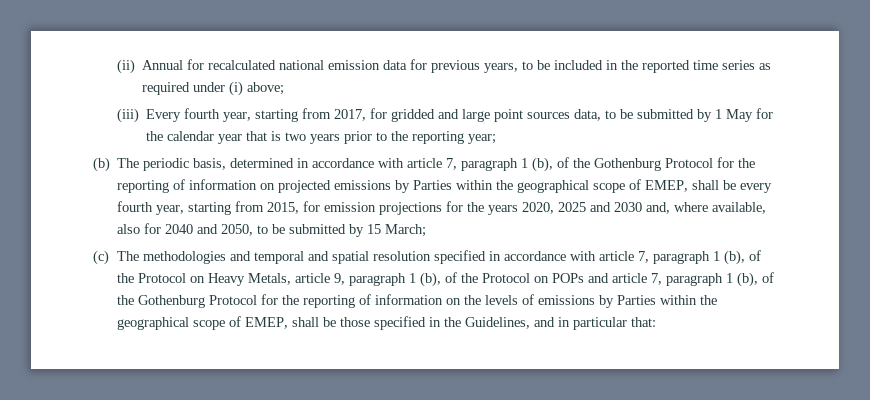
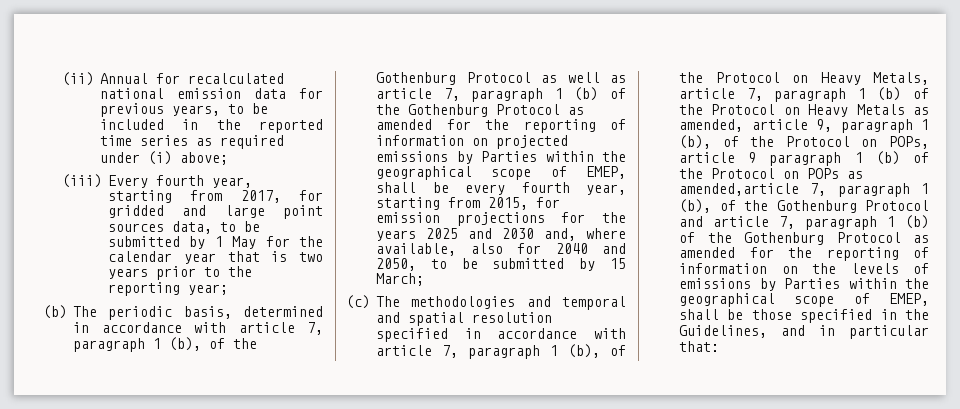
- (b) The periodic basis, determined in accordance with article 7, paragraph 1 (b), of the Gothenburg Protocol for the reporting of information on projected emissions by Parties within the geographical scope of EMEP, shall be every fourth year, starting from 2015, for emission projections for the years 2020, 2025 and 2030 and, where available, also for 2040 and 2050, to be submitted by 15 March;
+ (b) The periodic basis, determined in accordance with article 7, paragraph 1 (b), of the Gothenburg Protocol as well as article 7, paragraph 1 (b) of the Gothenburg Protocol as amended for the reporting of information on projected emissions by Parties within the geographical scope of EMEP, shall be every fourth year, starting from 2015, for emission projections for the years 2025 and 2030 and, where available, also for 2040 and 2050, to be submitted by 15 March;
- (c) The methodologies and temporal and spatial resolution specified in accordance with article 7, paragraph 1 (b), of the Protocol on Heavy Metals, article 9, paragraph 1 (b), of the Protocol on POPs and article 7, paragraph 1 (b), of the Gothenburg Protocol for the reporting of information on the levels of emissions by Parties within the geographical scope of EMEP, shall be those specified in the Guidelines, and in particular that:
+ (c) The methodologies and temporal and spatial resolution specified in accordance with article 7, paragraph 1 (b), of the Protocol on Heavy Metals, article 7, paragraph 1 (b) of the Protocol on Heavy Metals as amended, article 9, paragraph 1 (b), of the Protocol on POPs, article 9 paragraph 1 (b) of the Protocol on POPs as amended,article 7, paragraph 1 (b), of the Gothenburg Protocol and article 7, paragraph 1 (b) of the Gothenburg Protocol as amended for the reporting of information on the levels of emissions by Parties within the geographical scope of EMEP, shall be those specified in the Guidelines, and in particular that:

